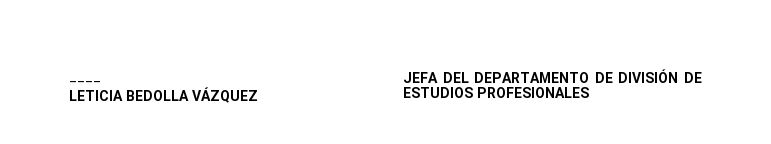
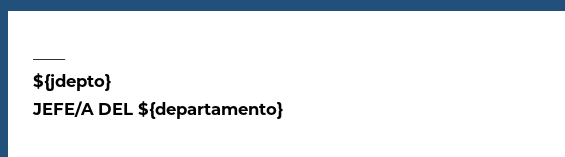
- LETICIA BEDOLLA VÁZQUEZ
- JEFA DEL DEPARTAMENTO DE DIVISIÓN DE ESTUDIOS PROFESIONALES
+ ${jdepto}
+ JEFE/A DEL ${departamento}

